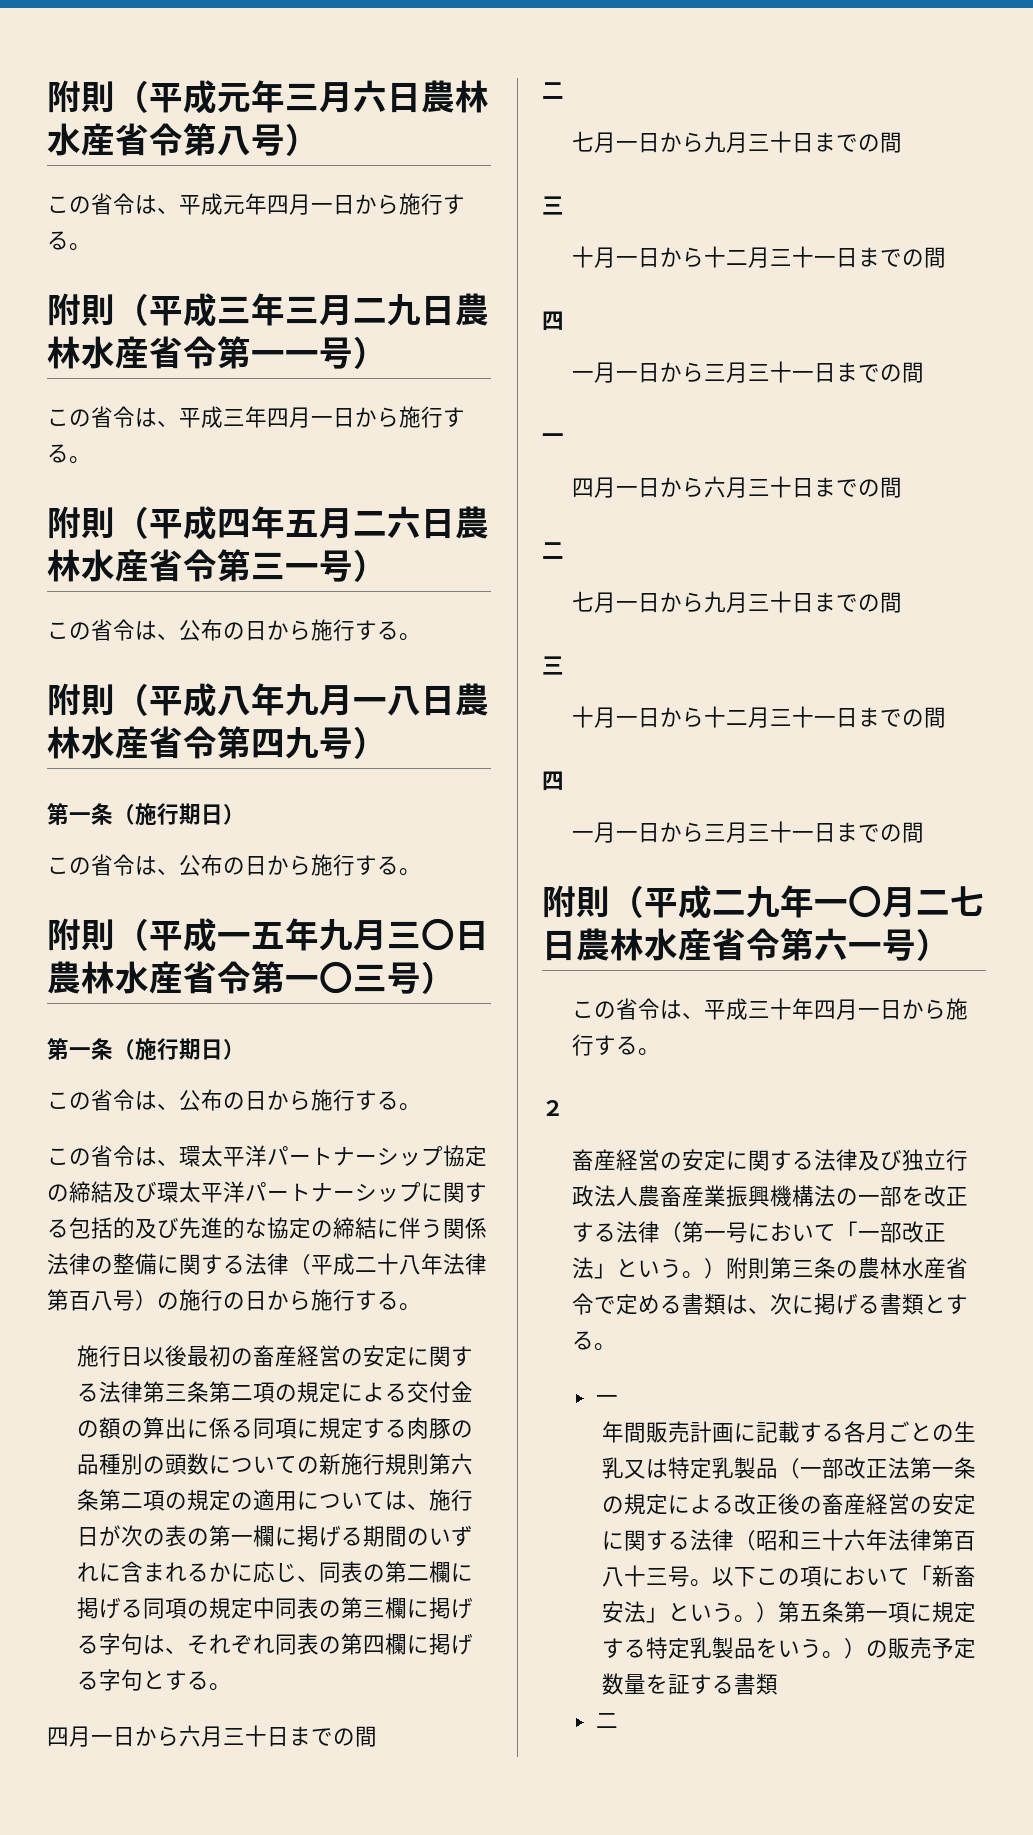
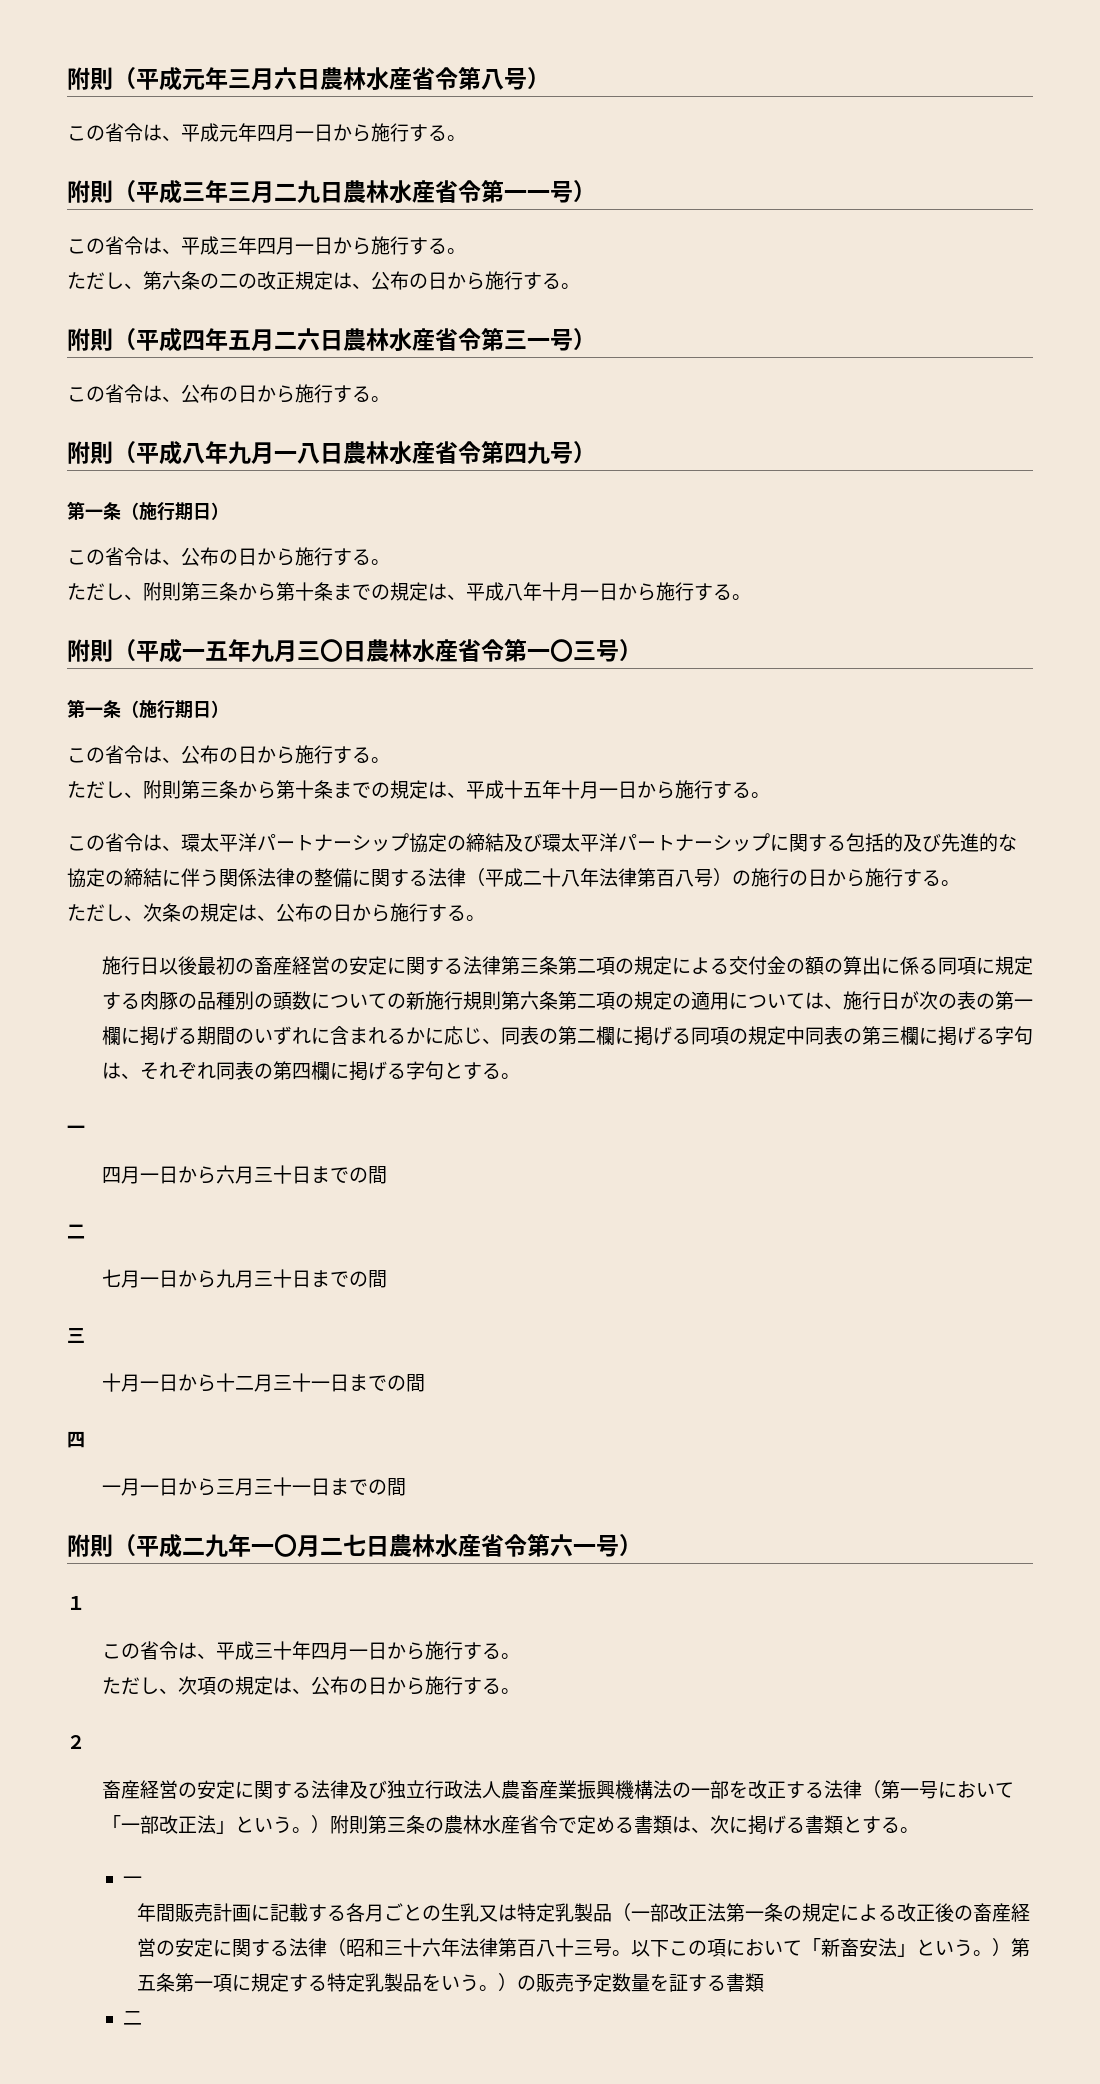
+ ただし、第六条の二の改正規定は、公布の日から施行する。
+ ただし、附則第三条から第十条までの規定は、平成八年十月一日から施行する。
+ ただし、附則第三条から第十条までの規定は、平成十五年十月一日から施行する。
+ ただし、次条の規定は、公布の日から施行する。
  施行日以後最初の畜産経営の安定に関する法律第三条第二項の規定による交付金の額の算出に係る同項に規定する肉豚の品種別の頭数についての新施行規則第六条第二項の規定の適用については、施行日が次の表の第一欄に掲げる期間のいずれに含まれるかに応じ、同表の第二欄に掲げる同項の規定中同表の第三欄に掲げる字句は、それぞれ同表の第四欄に掲げる字句とする。
- 四月一日から六月三十日までの間
- 二
- 七月一日から九月三十日までの間
- 三
- 十月一日から十二月三十一日までの間
- 四
- 一月一日から三月三十一日までの間
+ １
+ ただし、次項の規定は、公布の日から施行する。

